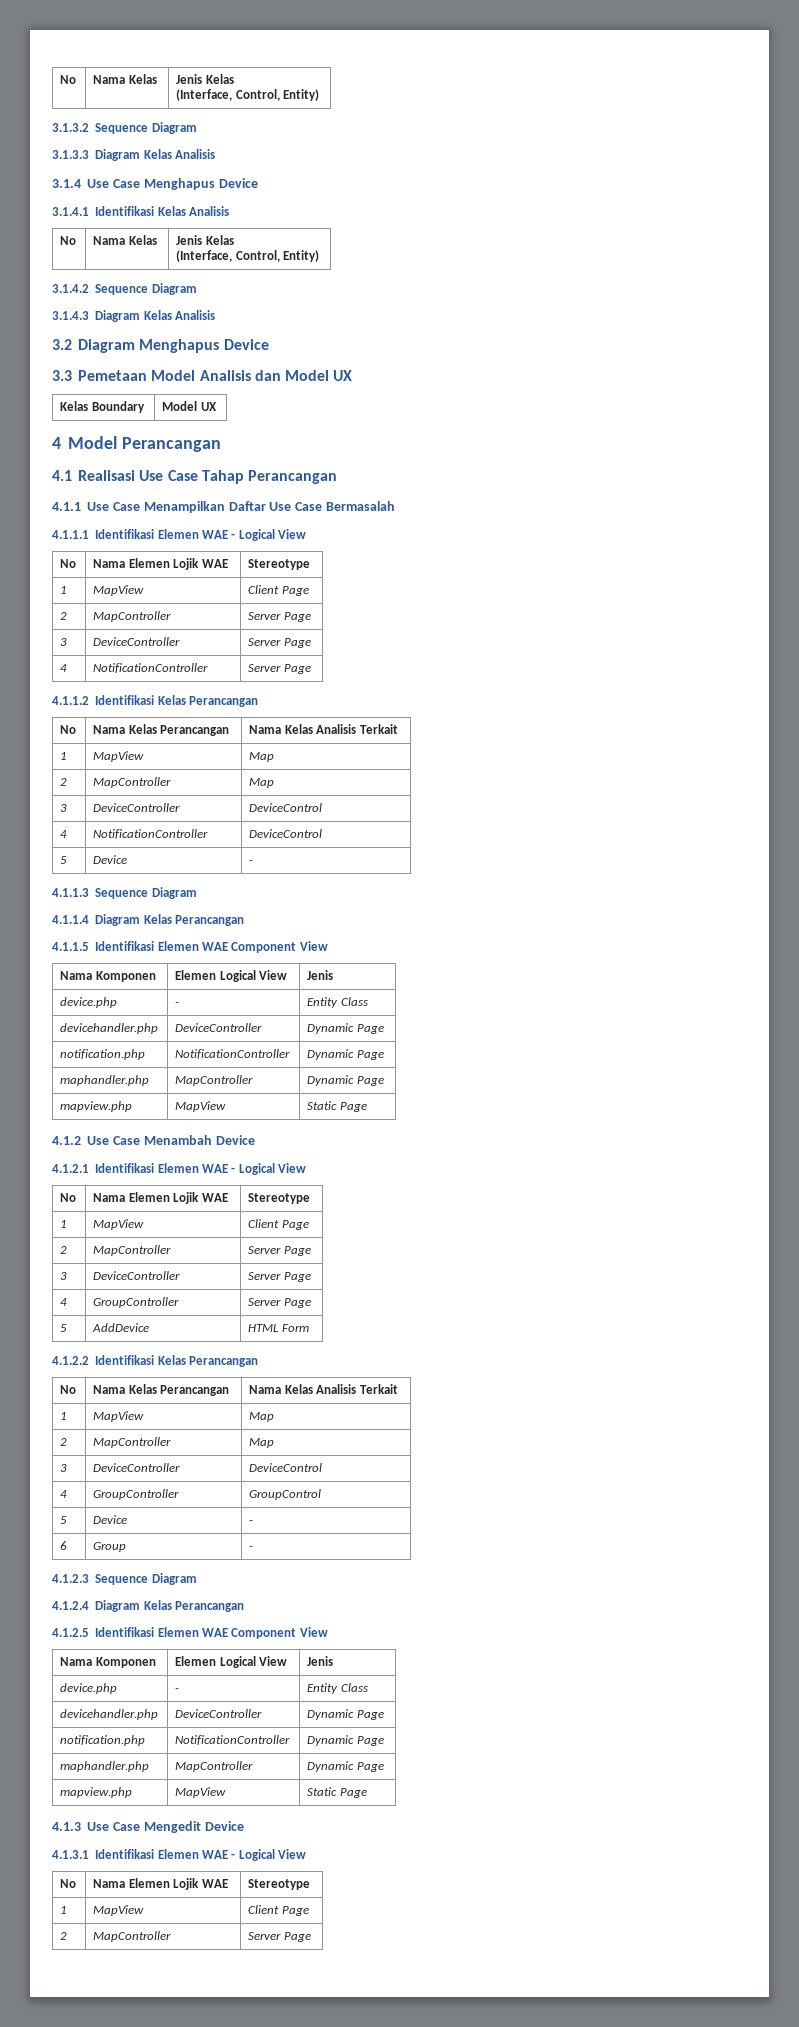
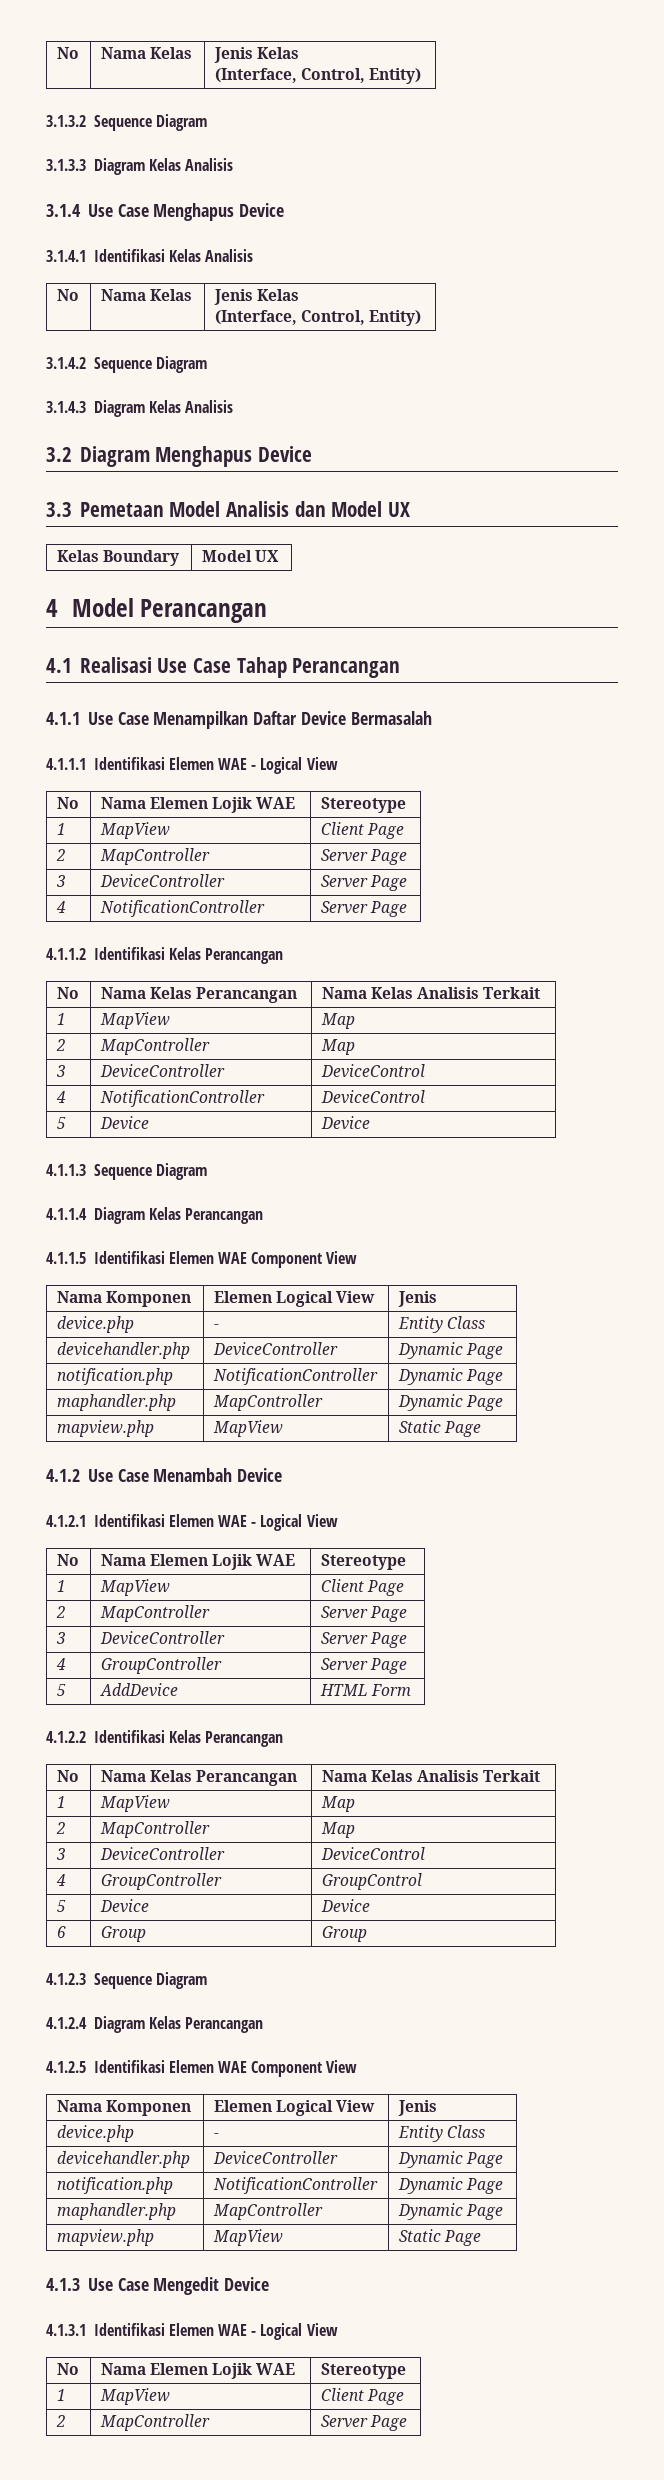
- 4.1.1 Use Case Menampilkan Daftar Use Case Bermasalah
+ 4.1.1 Use Case Menampilkan Daftar Device Bermasalah
  4 | NotificationController | DeviceControl
- 5 | Device | -
+ 5 | Device | Device
  4 | GroupController | GroupControl
- 5 | Device | -
+ 5 | Device | Device
- 6 | Group | -
+ 6 | Group | Group

